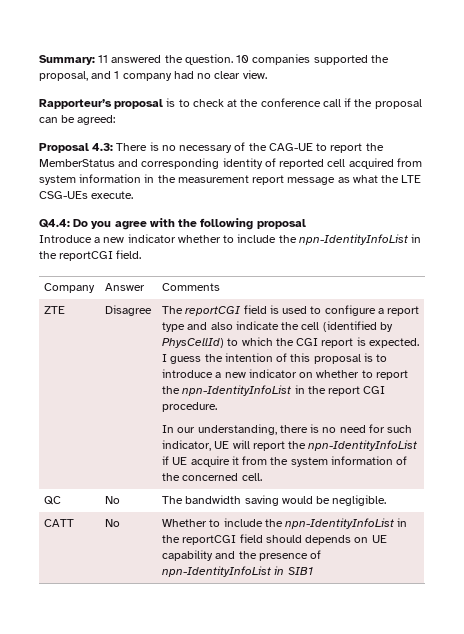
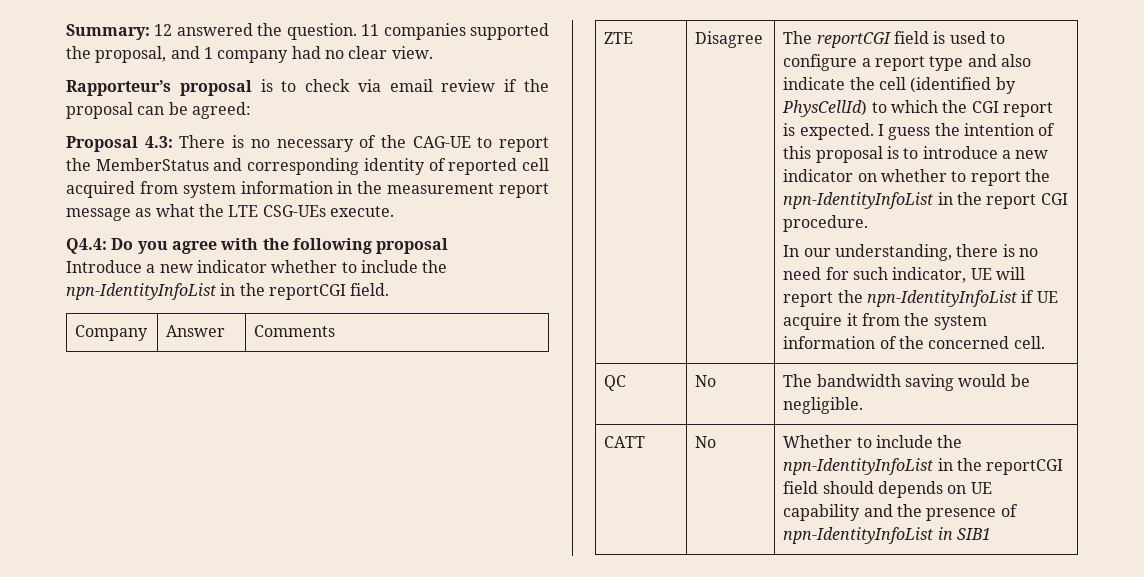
- Summary: 11 answered the question.
+ Summary: 12 answered the question.
- 10 companies supported the proposal, and 1 company had no clear view.
+ 11 companies supported the proposal, and 1 company had no clear view.
- Rapporteur’s proposal is to check at the conference call if the proposal can be agreed:
+ Rapporteur’s proposal is to check via email review if the proposal can be agreed:

